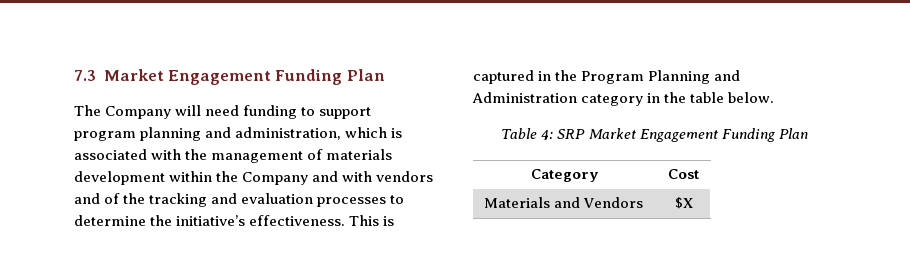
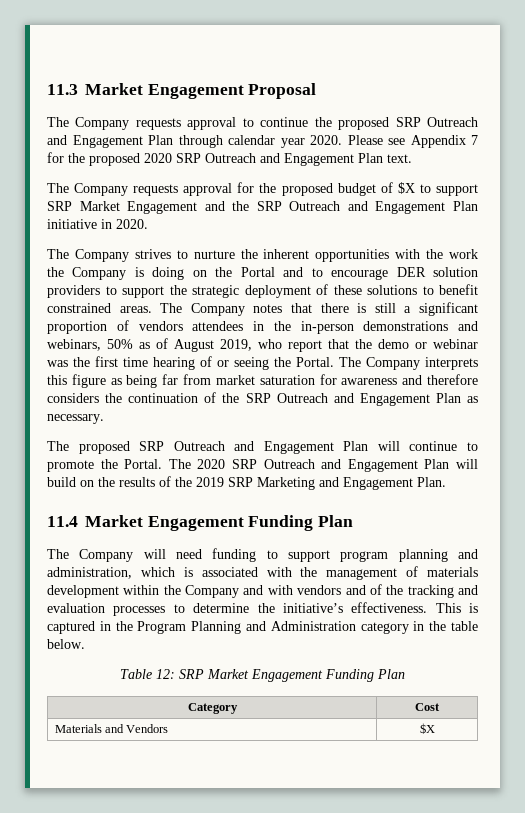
- 7.3 Market Engagement Funding Plan
+ 11.3 Market Engagement Proposal
+ The Company requests approval to continue the proposed SRP Outreach and Engagement Plan through calendar year 2020. Please see Appendix 7 for the proposed 2020 SRP Outreach and Engagement Plan text.
+ The Company requests approval for the proposed budget of $X to support SRP Market Engagement and the SRP Outreach and Engagement Plan initiative in 2020.
+ The Company strives to nurture the inherent opportunities with the work the Company is doing on the Portal and to encourage DER solution providers to support the strategic deployment of these solutions to benefit constrained areas. The Company notes that there is still a significant proportion of vendors attendees in the in-person demonstrations and webinars, 50% as of August 2019, who report that the demo or webinar was the first time hearing of or seeing the Portal. The Company interprets this figure as being far from market saturation for awareness and therefore considers the continuation of the SRP Outreach and Engagement Plan as necessary.
+ The proposed SRP Outreach and Engagement Plan will continue to promote the Portal. The 2020 SRP Outreach and Engagement Plan will build on the results of the 2019 SRP Marketing and Engagement Plan.
+ 11.4 Market Engagement Funding Plan
- Table 4: SRP Market Engagement Funding Plan
+ Table 12: SRP Market Engagement Funding Plan

